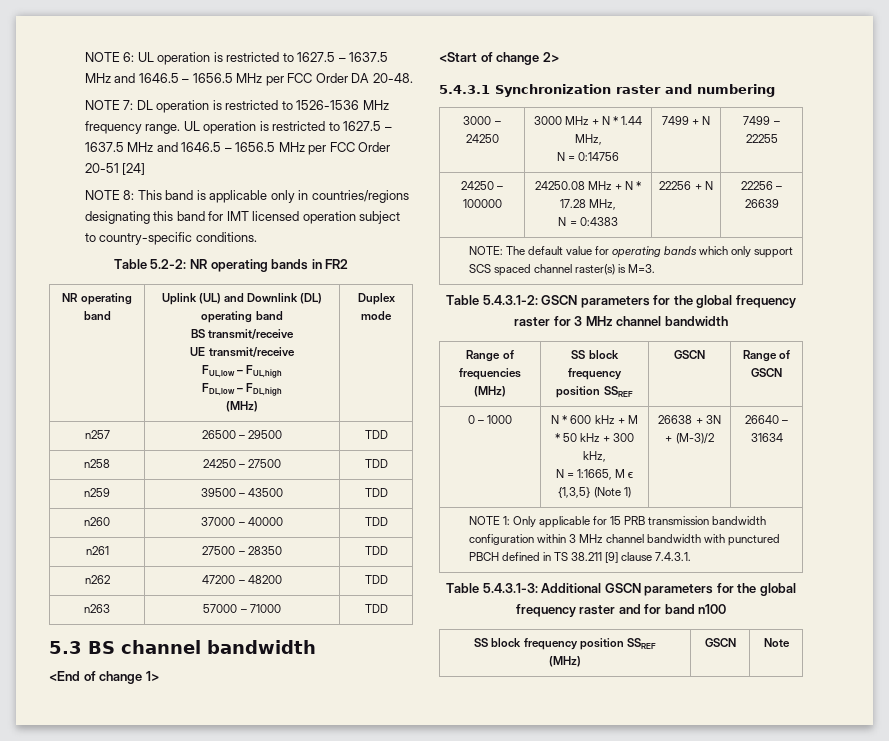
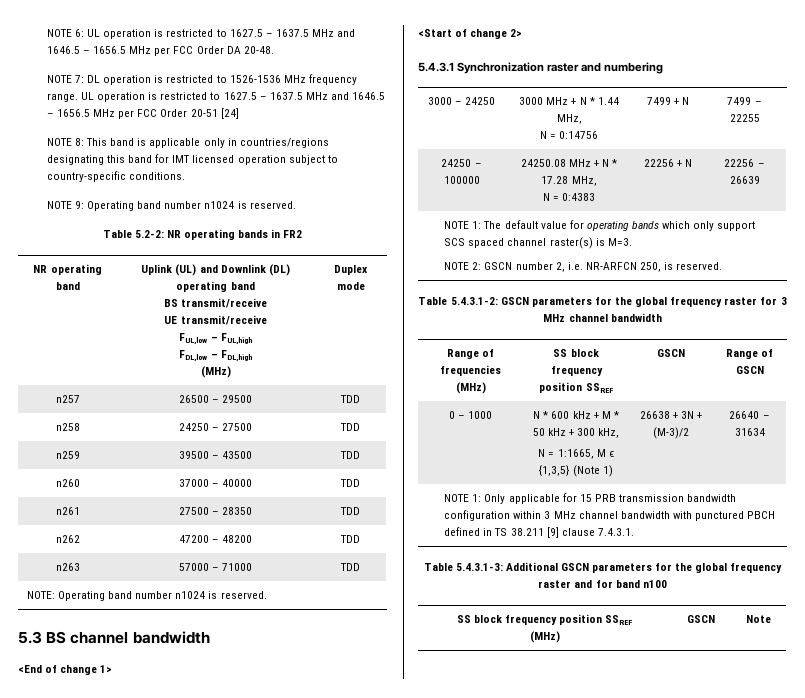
+ NOTE 9: Operating band number n1024 is reserved.
+ NOTE: Operating band number n1024 is reserved.
- NOTE: The default value for operating bands which only support SCS spaced channel raster(s) is M=3.
+ NOTE 1: The default value for operating bands which only support SCS spaced channel raster(s) is M=3.
+ NOTE 2: GSCN number 2, i.e. NR-ARFCN 250, is reserved.

